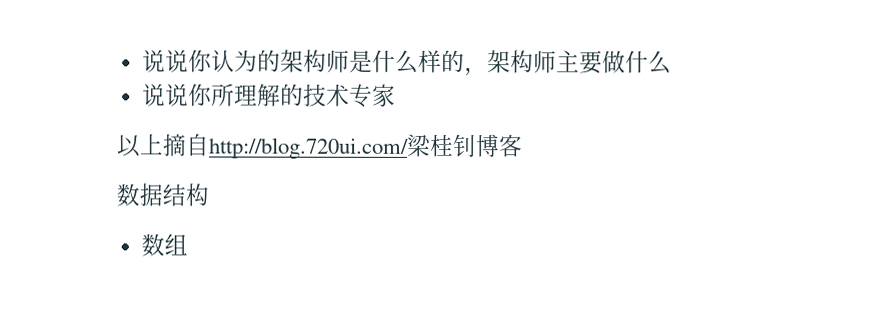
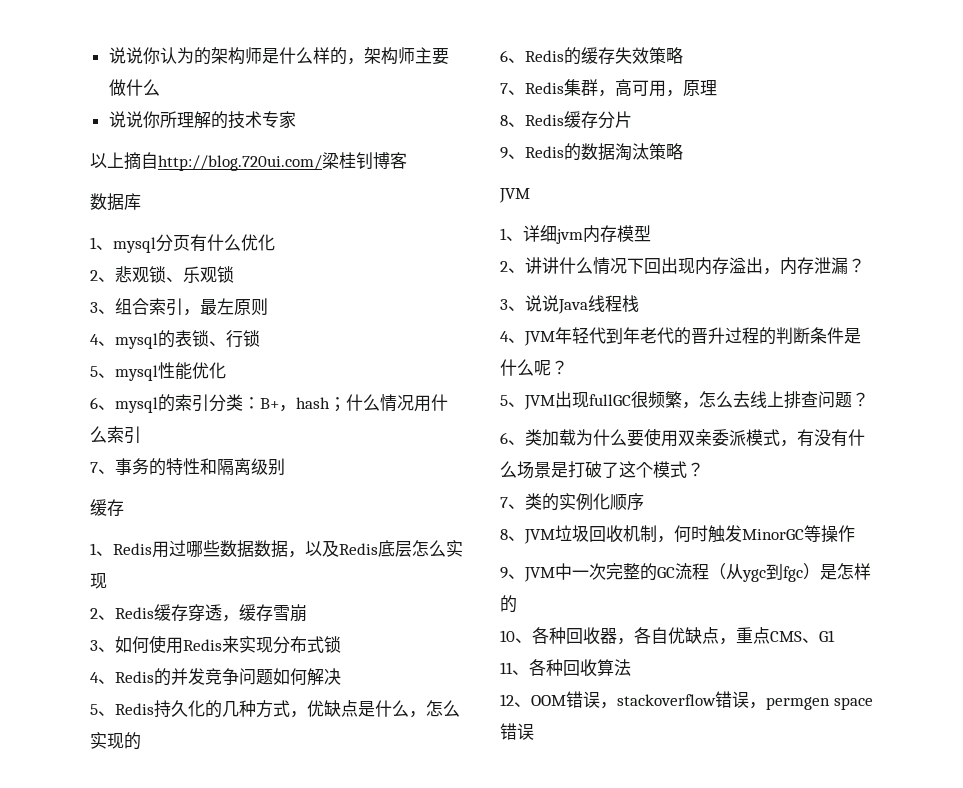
- 数据结构
- 数组
+ 数据库
+ 1、mysql分页有什么优化
+ 2、悲观锁、乐观锁
+ 3、组合索引，最左原则
+ 4、mysql的表锁、行锁
+ 5、mysql性能优化
+ 6、mysql的索引分类：B+，hash；什么情况用什么索引
+ 7、事务的特性和隔离级别
+ 缓存
+ 1、Redis用过哪些数据数据，以及Redis底层怎么实现
+ 2、Redis缓存穿透，缓存雪崩
+ 3、如何使用Redis来实现分布式锁
+ 4、Redis的并发竞争问题如何解决
+ 5、Redis持久化的几种方式，优缺点是什么，怎么实现的
+ 6、Redis的缓存失效策略
+ 7、Redis集群，高可用，原理
+ 8、Redis缓存分片
+ 9、Redis的数据淘汰策略
+ JVM
+ 1、详细jvm内存模型
+ 2、讲讲什么情况下回出现内存溢出，内存泄漏？
+ 3、说说Java线程栈
+ 4、JVM年轻代到年老代的晋升过程的判断条件是什么呢？
+ 5、JVM出现fullGC很频繁，怎么去线上排查问题？
+ 6、类加载为什么要使用双亲委派模式，有没有什么场景是打破了这个模式？
+ 7、类的实例化顺序
+ 8、JVM垃圾回收机制，何时触发MinorGC等操作
+ 9、JVM中一次完整的GC流程（从ygc到fgc）是怎样的
+ 10、各种回收器，各自优缺点，重点CMS、G1
+ 11、各种回收算法
+ 12、OOM错误，stackoverflow错误，permgen space错误

